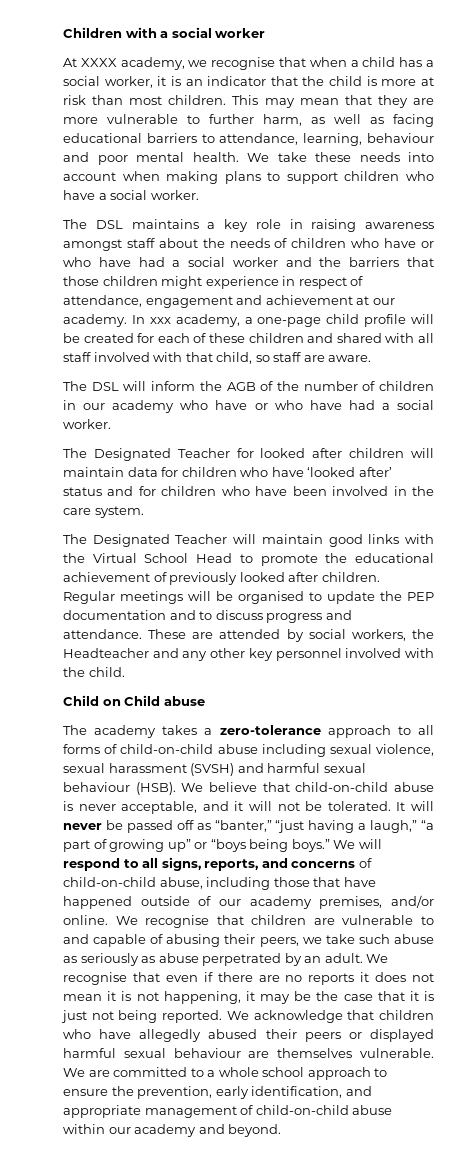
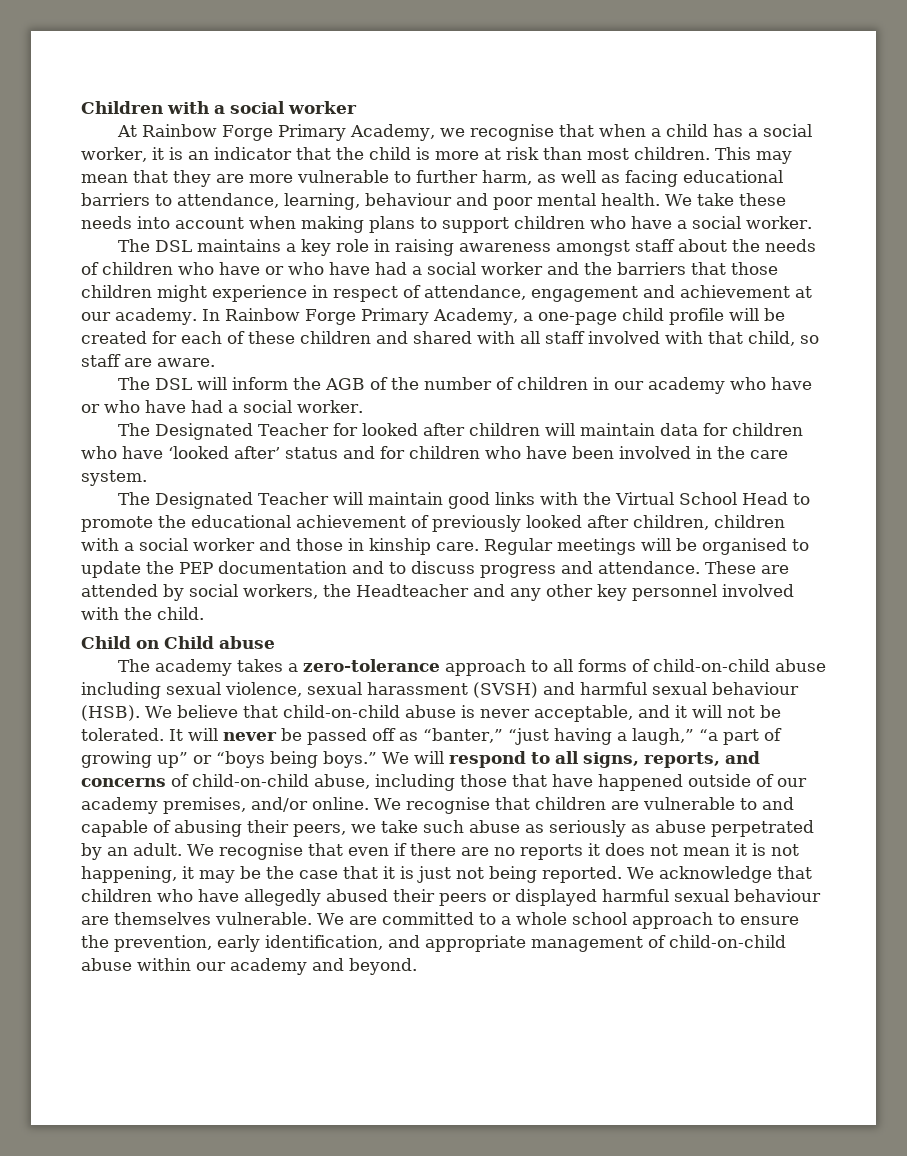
- At XXXX academy, we recognise that when a child has a social worker, it is an indicator that the child is more at risk than most children.
+ At Rainbow Forge Primary Academy, we recognise that when a child has a social worker, it is an indicator that the child is more at risk than most children.
- In xxx academy, a one-page child profile will be created for each of these children and shared with all staff involved with that child, so staff are aware.
+ In Rainbow Forge Primary Academy, a one-page child profile will be created for each of these children and shared with all staff involved with that child, so staff are aware.
- The Designated Teacher will maintain good links with the Virtual School Head to promote the educational achievement of previously looked after children.
+ The Designated Teacher will maintain good links with the Virtual School Head to promote the educational achievement of previously looked after children, children with a social worker and those in kinship care.

